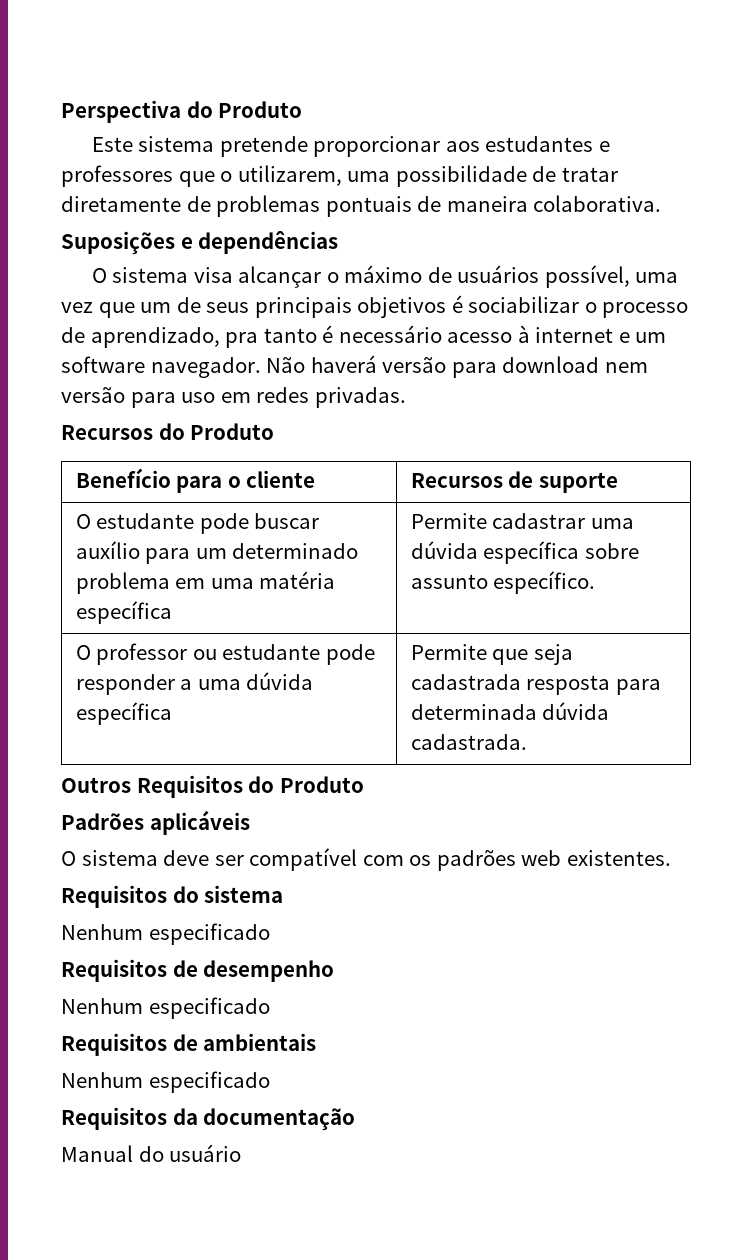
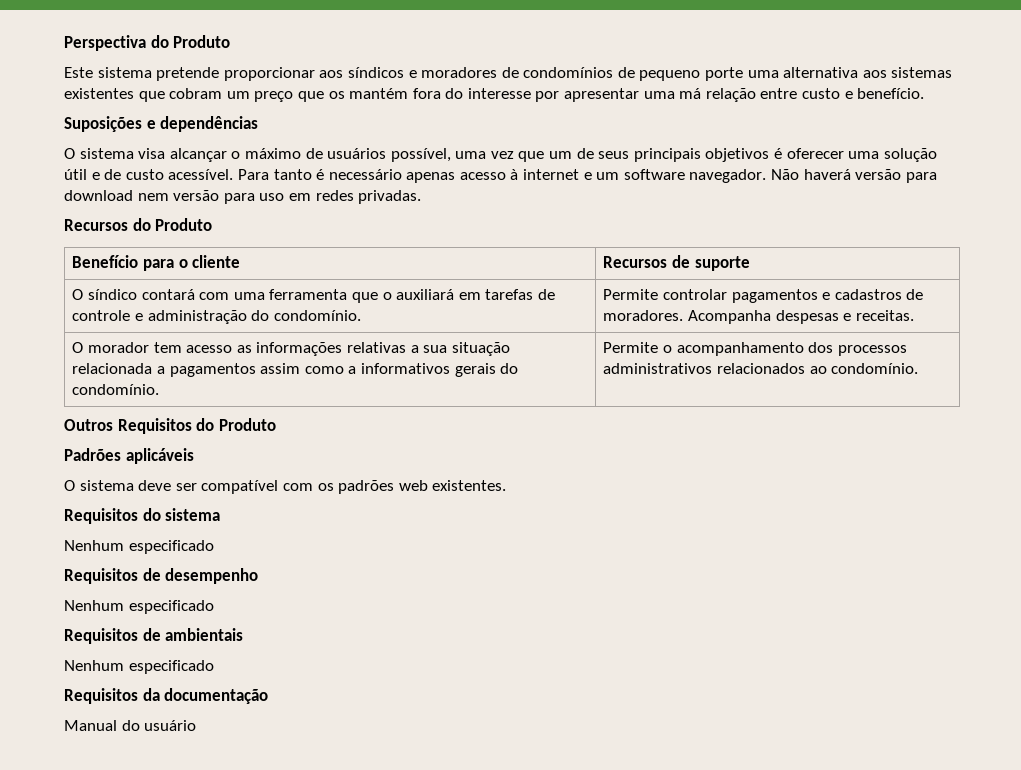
- Este sistema pretende proporcionar aos estudantes e professores que o utilizarem, uma possibilidade de tratar diretamente de problemas pontuais de maneira colaborativa.
+ Este sistema pretende proporcionar aos síndicos e moradores de condomínios de pequeno porte uma alternativa aos sistemas existentes que cobram um preço que os mantém fora do interesse por apresentar uma má relação entre custo e benefício.
- O sistema visa alcançar o máximo de usuários possível, uma vez que um de seus principais objetivos é sociabilizar o processo de aprendizado, pra tanto é necessário acesso à internet e um software navegador.
+ O sistema visa alcançar o máximo de usuários possível, uma vez que um de seus principais objetivos é oferecer uma solução útil e de custo acessível. Para tanto é necessário apenas acesso à internet e um software navegador.
- O estudante pode buscar auxílio para um determinado problema em uma matéria específica | Permite cadastrar uma dúvida específica sobre assunto específico.
- O professor ou estudante pode responder a uma dúvida específica | Permite que seja cadastrada resposta para determinada dúvida cadastrada.
+ O síndico contará com uma ferramenta que o auxiliará em tarefas de controle e administração do condomínio. | Permite controlar pagamentos e cadastros de moradores. Acompanha despesas e receitas.
+ O morador tem acesso as informações relativas a sua situação relacionada a pagamentos assim como a informativos gerais do condomínio. | Permite o acompanhamento dos processos administrativos relacionados ao condomínio.

